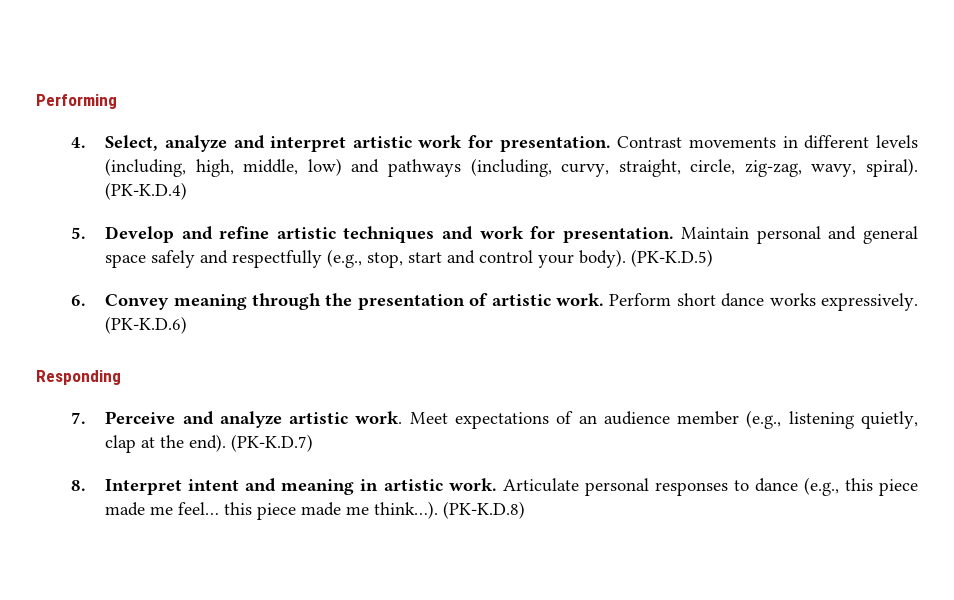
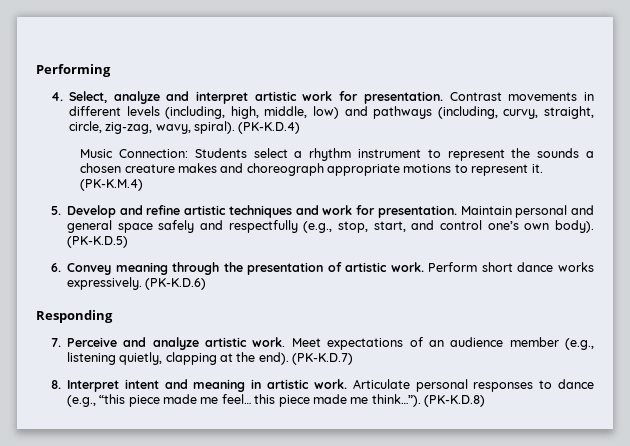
+ Music Connection: Students select a rhythm instrument to represent the sounds a chosen creature makes and choreograph appropriate motions to represent it. (PK-K.M.4)
- Maintain personal and general space safely and respectfully (e.g., stop, start and control your body).
+ Maintain personal and general space safely and respectfully (e.g., stop, start, and control one’s own body).
- Meet expectations of an audience member (e.g., listening quietly, clap at the end).
+ Meet expectations of an audience member (e.g., listening quietly, clapping at the end).
- Articulate personal responses to dance (e.g., this piece made me feel… this piece made me think…).
+ Articulate personal responses to dance (e.g., “this piece made me feel… this piece made me think…”).

